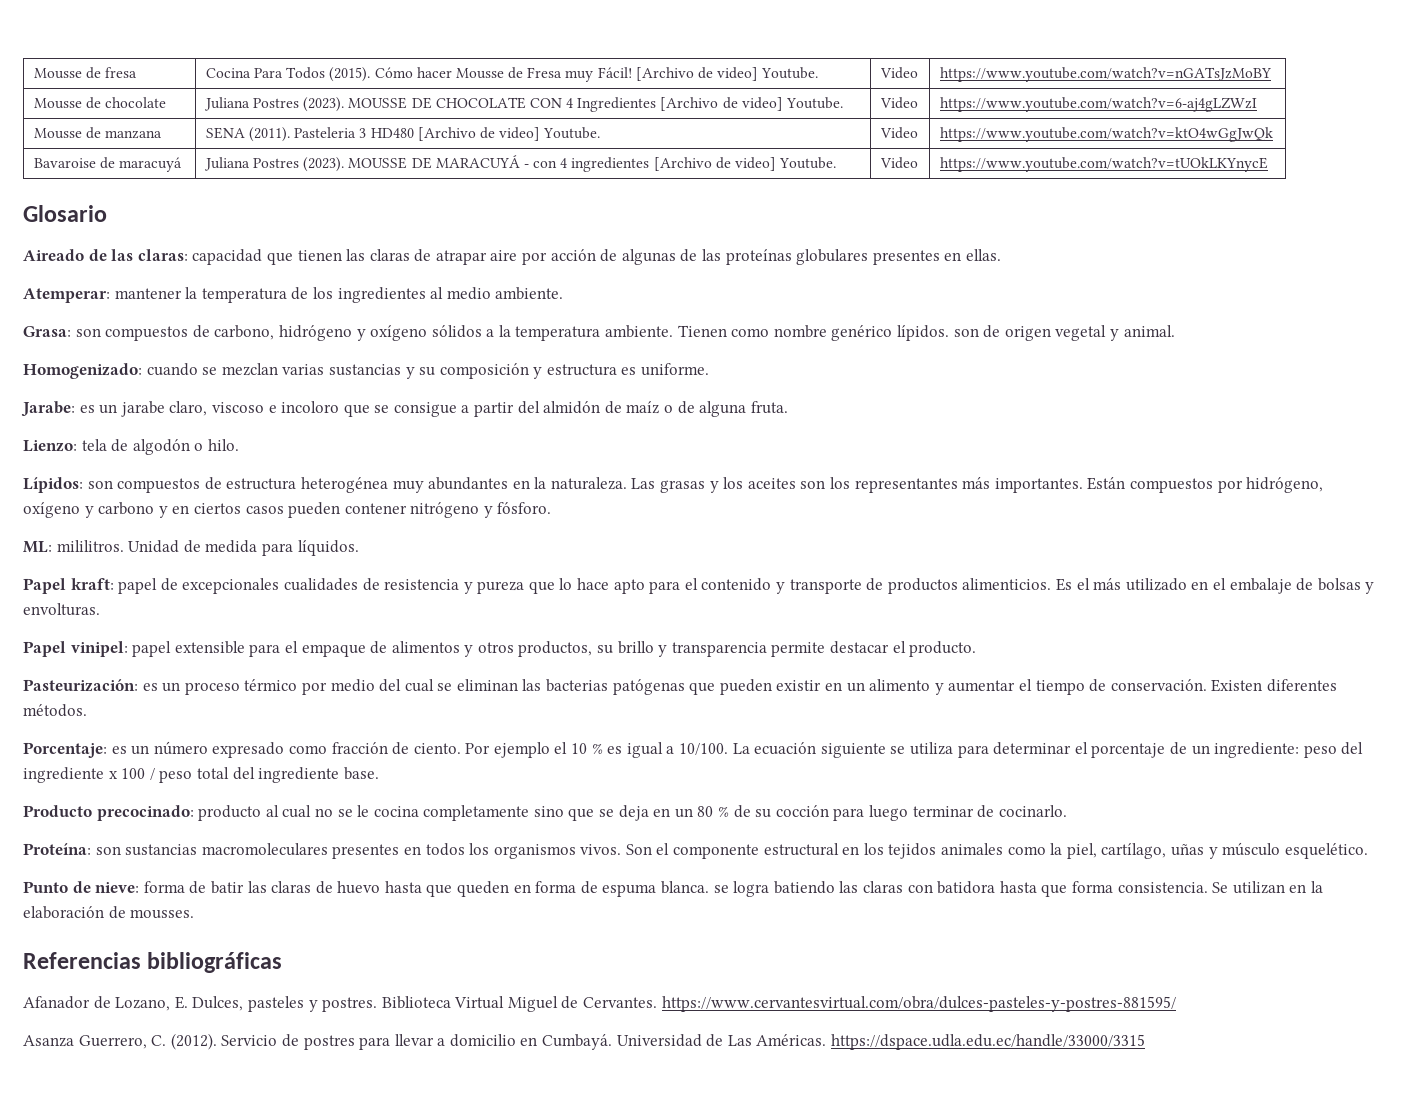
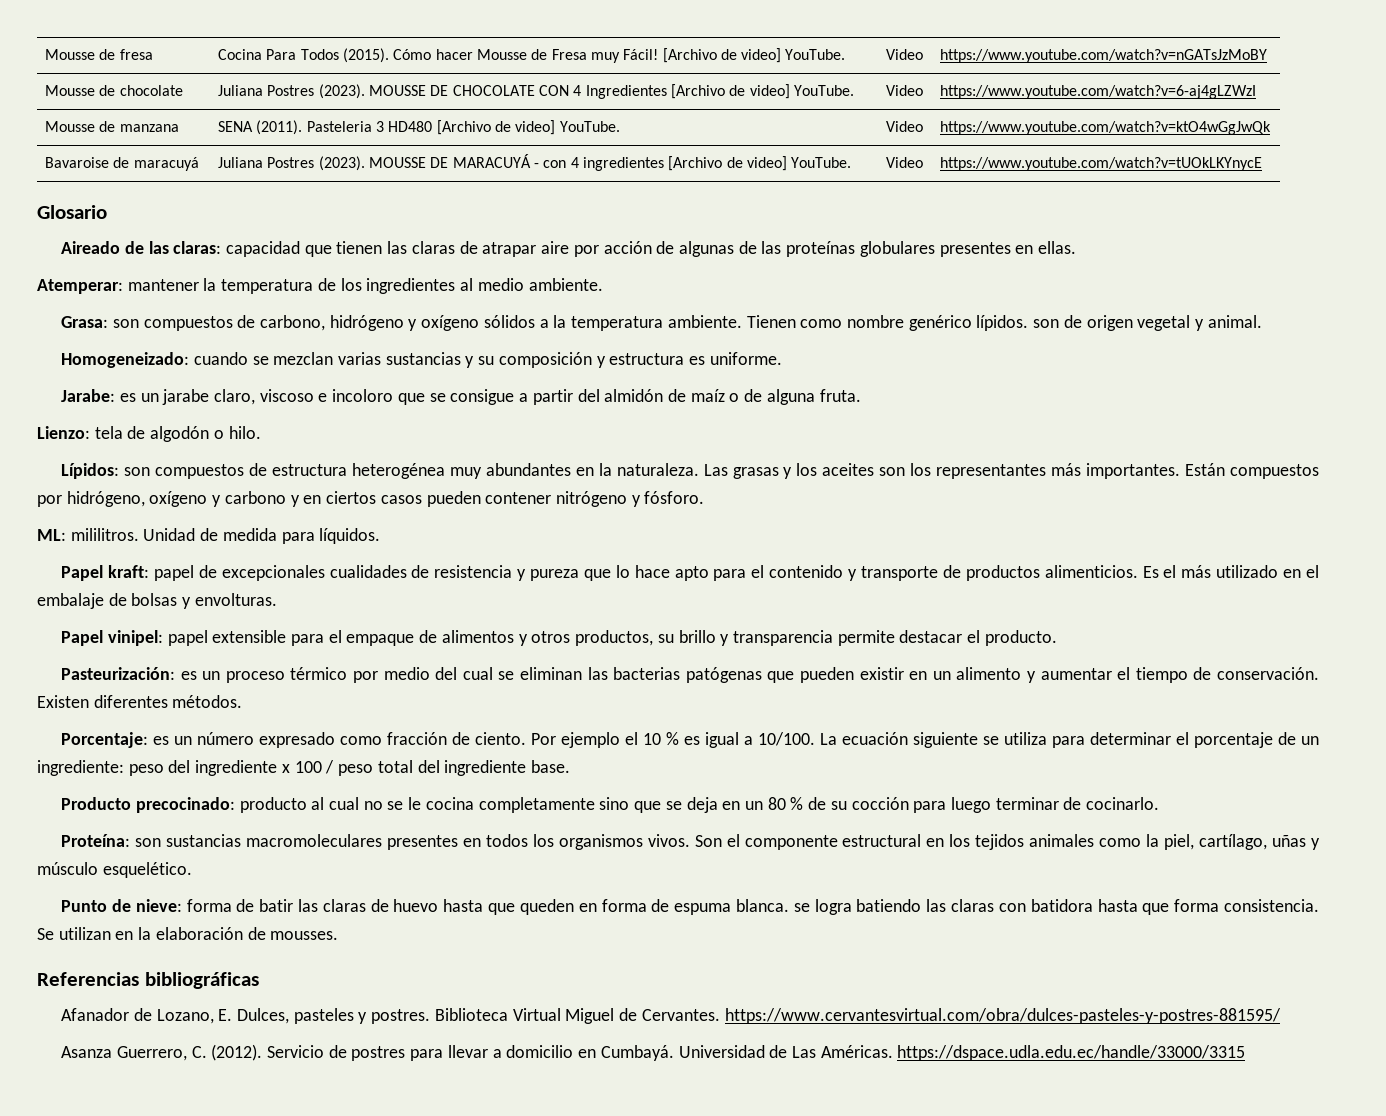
- Mousse de fresa | Cocina Para Todos (2015). Cómo hacer Mousse de Fresa muy Fácil! [Archivo de video] Youtube. | Video | https://www.youtube.com/watch?v=nGATsJzMoBY
+ Mousse de fresa | Cocina Para Todos (2015). Cómo hacer Mousse de Fresa muy Fácil! [Archivo de video] YouTube. | Video | https://www.youtube.com/watch?v=nGATsJzMoBY
- Mousse de chocolate | Juliana Postres (2023). MOUSSE DE CHOCOLATE CON 4 Ingredientes [Archivo de video] Youtube. | Video | https://www.youtube.com/watch?v=6-aj4gLZWzI
+ Mousse de chocolate | Juliana Postres (2023). MOUSSE DE CHOCOLATE CON 4 Ingredientes [Archivo de video] YouTube. | Video | https://www.youtube.com/watch?v=6-aj4gLZWzI
- Mousse de manzana | SENA (2011). Pasteleria 3 HD480 [Archivo de video] Youtube. | Video | https://www.youtube.com/watch?v=ktO4wGgJwQk
+ Mousse de manzana | SENA (2011). Pasteleria 3 HD480 [Archivo de video] YouTube. | Video | https://www.youtube.com/watch?v=ktO4wGgJwQk
- Bavaroise de maracuyá | Juliana Postres (2023). MOUSSE DE MARACUYÁ - con 4 ingredientes [Archivo de video] Youtube. | Video | https://www.youtube.com/watch?v=tUOkLKYnycE
+ Bavaroise de maracuyá | Juliana Postres (2023). MOUSSE DE MARACUYÁ - con 4 ingredientes [Archivo de video] YouTube. | Video | https://www.youtube.com/watch?v=tUOkLKYnycE
- Homogenizado: cuando se mezclan varias sustancias y su composición y estructura es uniforme.
+ Homogeneizado: cuando se mezclan varias sustancias y su composición y estructura es uniforme.

